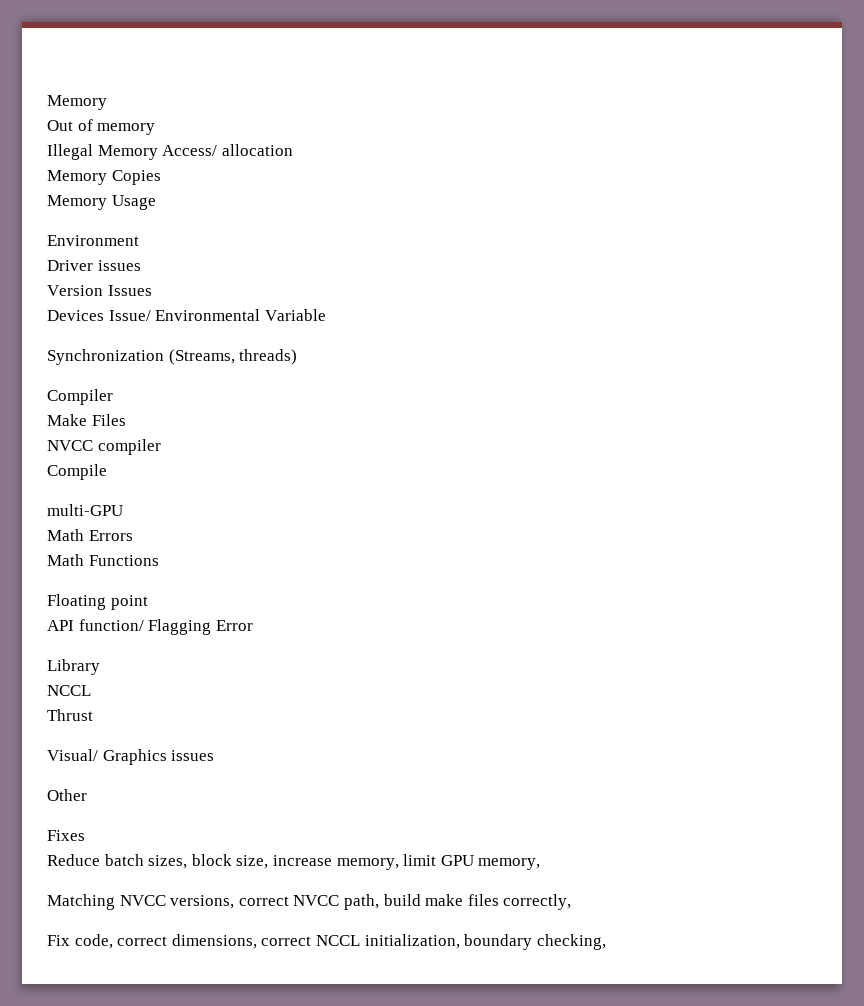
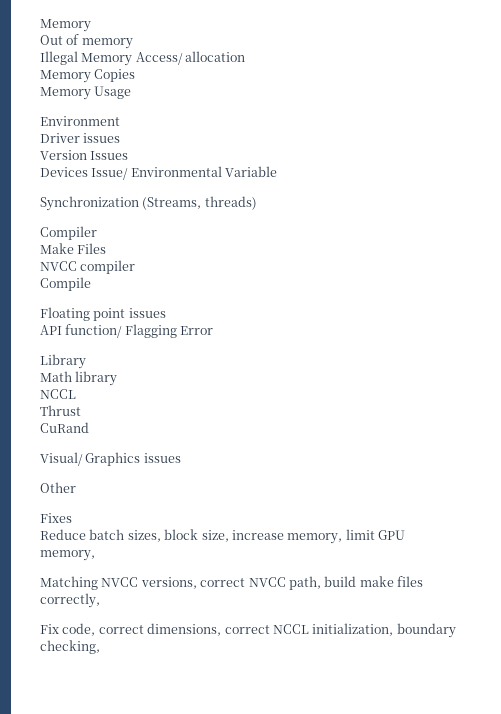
- multi-GPU
- Math Errors
- Math Functions
- Floating point
+ Floating point issues
+ Math library
+ CuRand

